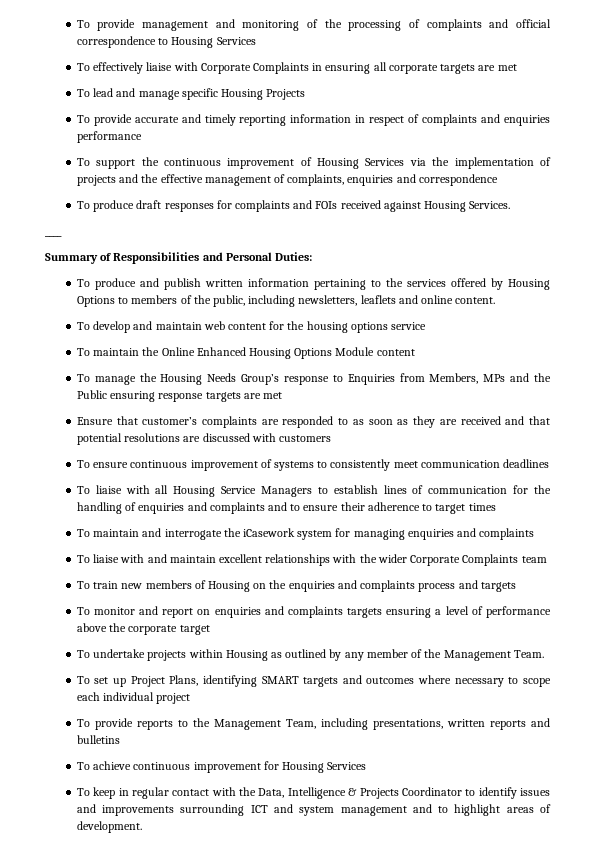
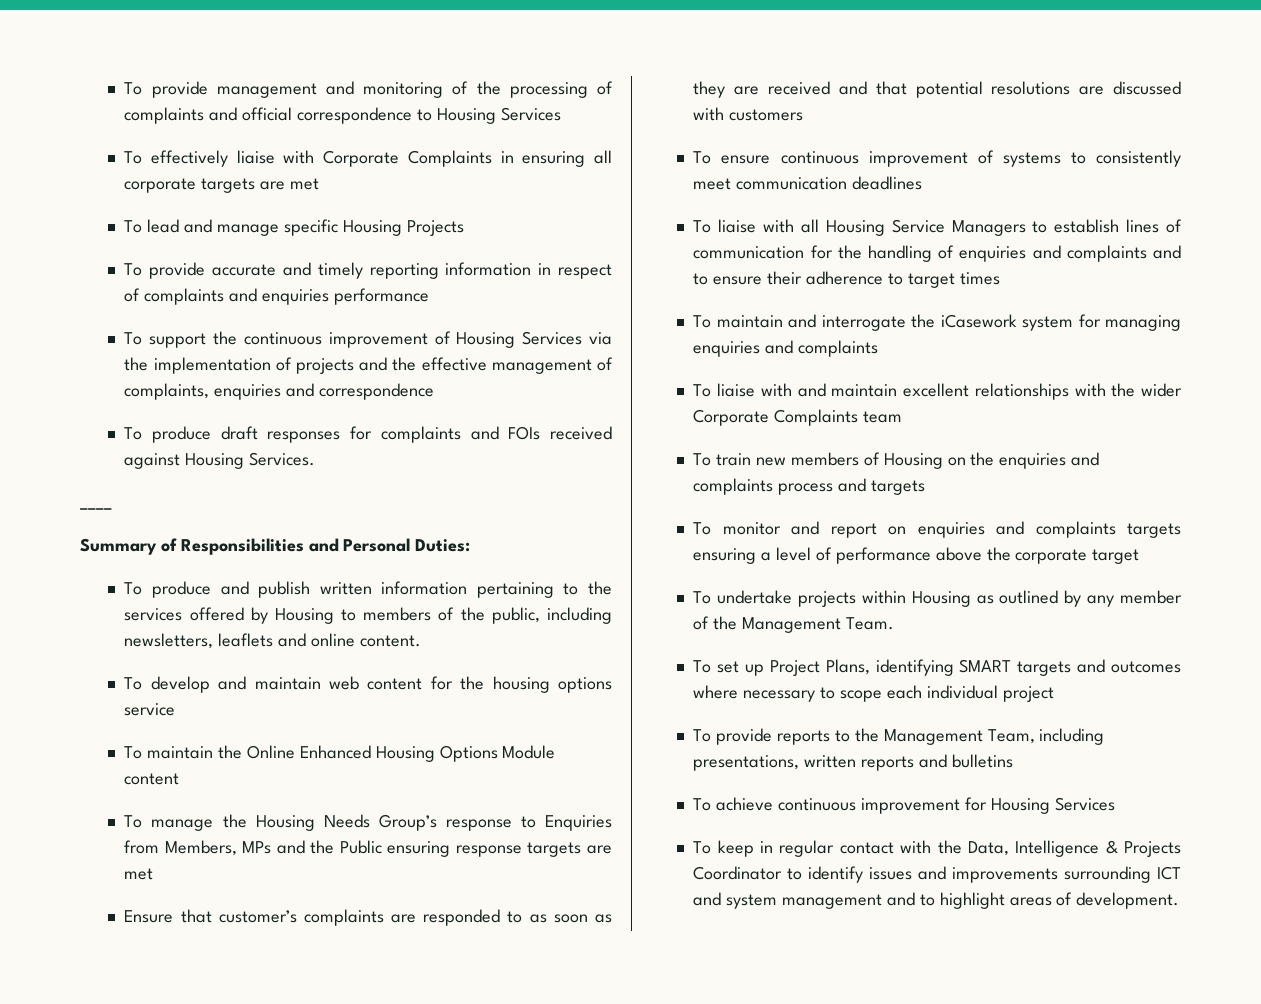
- To produce and publish written information pertaining to the services offered by Housing Options to members of the public, including newsletters, leaflets and online content.
+ To produce and publish written information pertaining to the services offered by Housing to members of the public, including newsletters, leaflets and online content.

